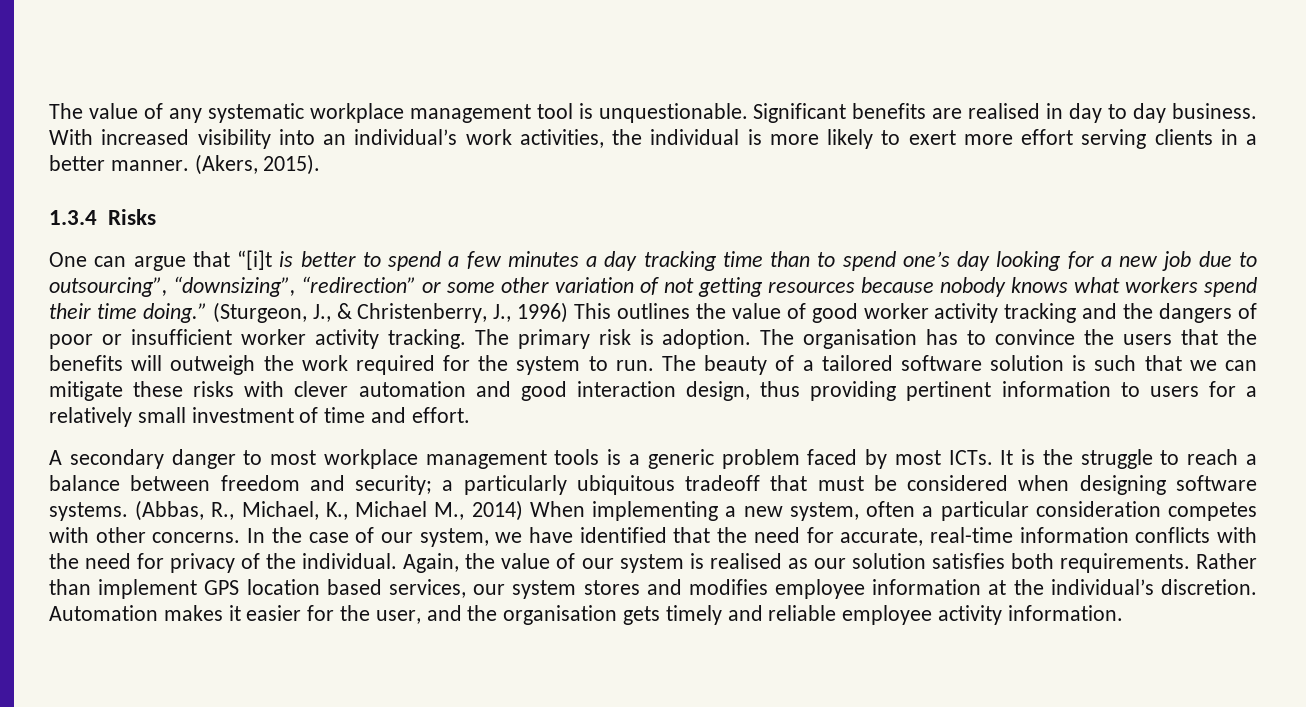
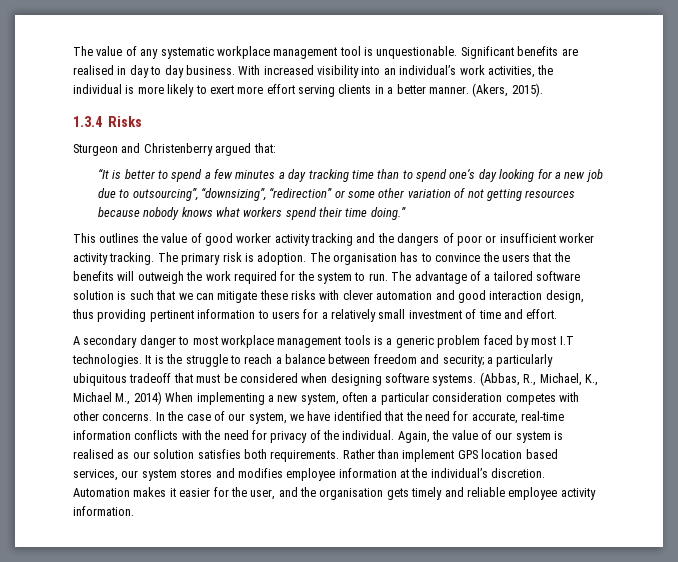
- One can argue that “[i]t is better to spend a few minutes a day tracking time than to spend one’s day looking for a new job due to outsourcing”, “downsizing”, “redirection” or some other variation of not getting resources because nobody knows what workers spend their time doing.” (Sturgeon, J., & Christenberry, J., 1996) This outlines the value of good worker activity tracking and the dangers of poor or insufficient worker activity tracking.
+ Sturgeon and Christenberry argued that:
+ “It is better to spend a few minutes a day tracking time than to spend one’s day looking for a new job due to outsourcing”, “downsizing”, “redirection” or some other variation of not getting resources because nobody knows what workers spend their time doing.”
+ This outlines the value of good worker activity tracking and the dangers of poor or insufficient worker activity tracking.
- The beauty of a tailored software solution is such that we can mitigate these risks with clever automation and good interaction design, thus providing pertinent information to users for a relatively small investment of time and effort.
+ The advantage of a tailored software solution is such that we can mitigate these risks with clever automation and good interaction design, thus providing pertinent information to users for a relatively small investment of time and effort.
- A secondary danger to most workplace management tools is a generic problem faced by most ICTs.
+ A secondary danger to most workplace management tools is a generic problem faced by most I.T technologies.

